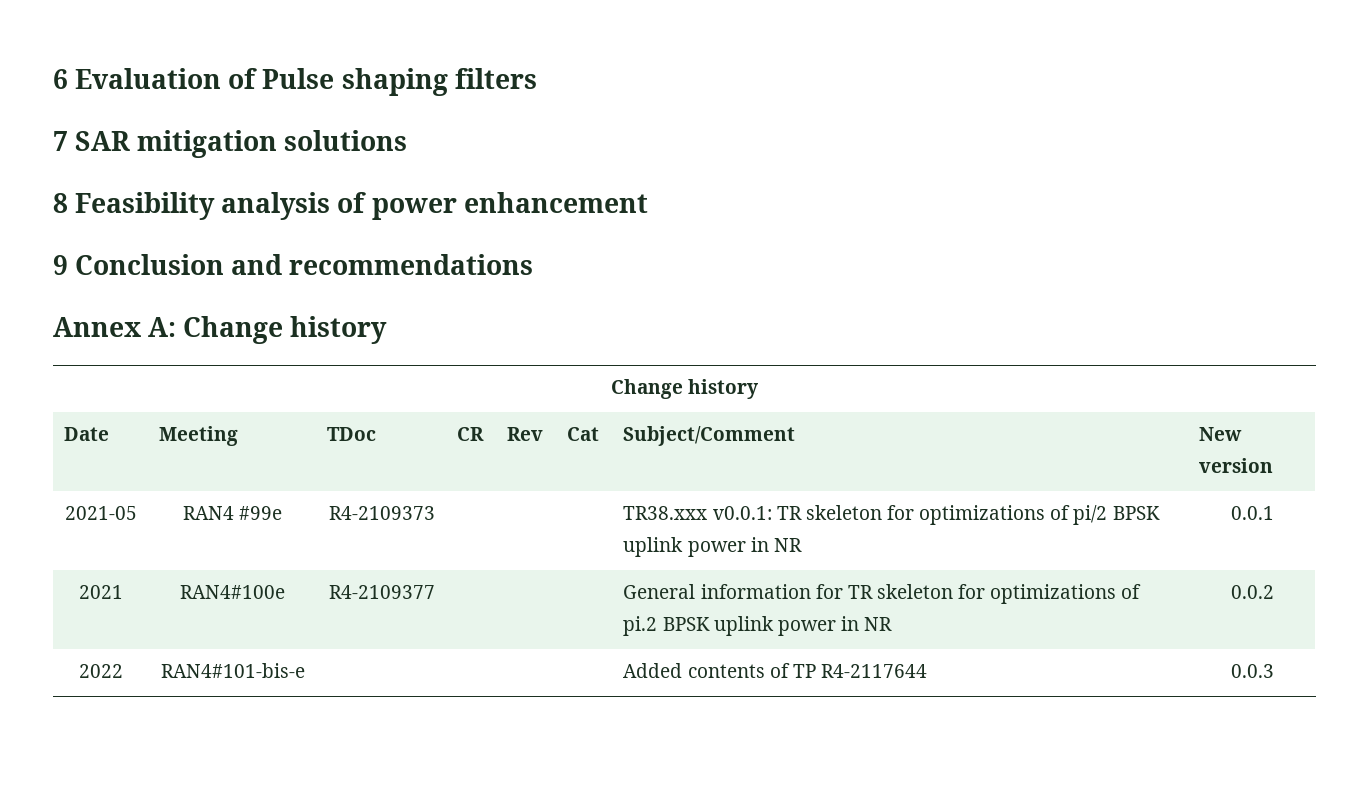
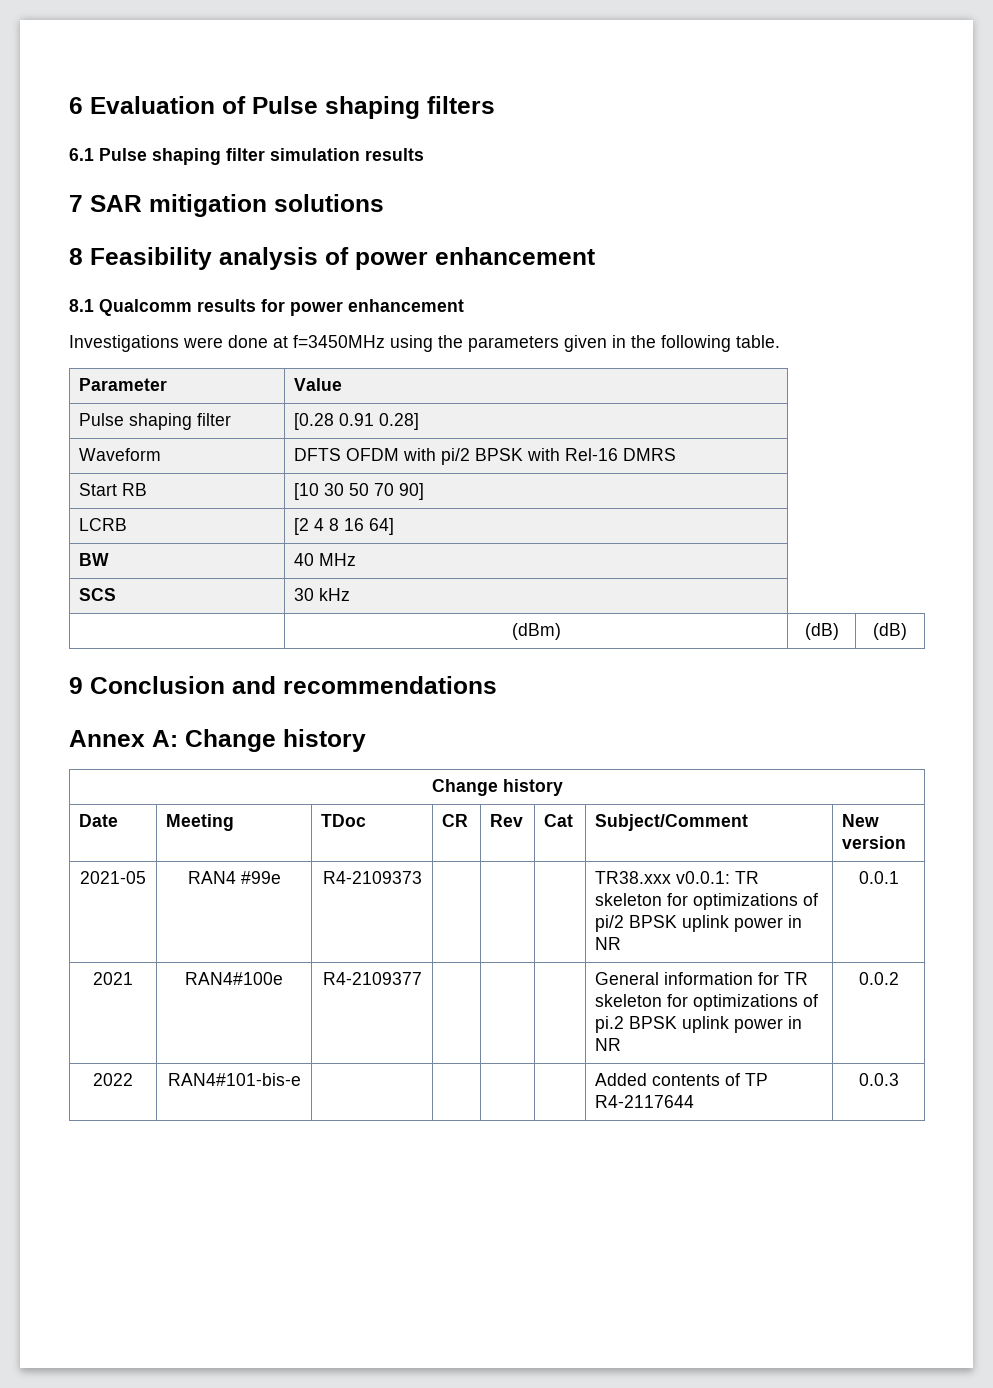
+ 6.1 Pulse shaping filter simulation results
+ 8.1 Qualcomm results for power enhancement
+ Investigations were done at f=3450MHz using the parameters given in the following table.
+ Parameter | Value
+ Pulse shaping filter | [0.28 0.91 0.28]
+ Waveform | DFTS OFDM with pi/2 BPSK with Rel-16 DMRS
+ Start RB | [10 30 50 70 90]
+ LCRB | [2 4 8 16 64]
+ BW | 40 MHz
+ SCS | 30 kHz
+ | (dBm) | (dB) | (dB)

